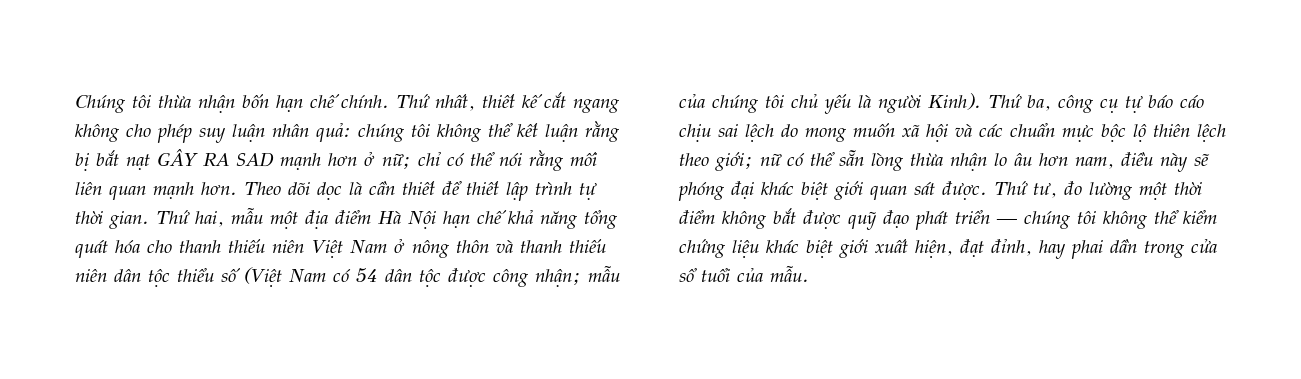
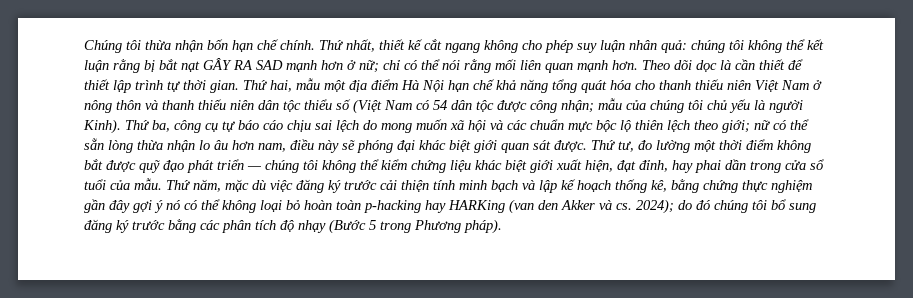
+ Thứ năm, mặc dù việc đăng ký trước cải thiện tính minh bạch và lập kế hoạch thống kê, bằng chứng thực nghiệm gần đây gợi ý nó có thể không loại bỏ hoàn toàn p-hacking hay HARKing (van den Akker và cs. 2024); do đó chúng tôi bổ sung đăng ký trước bằng các phân tích độ nhạy (Bước 5 trong Phương pháp).

